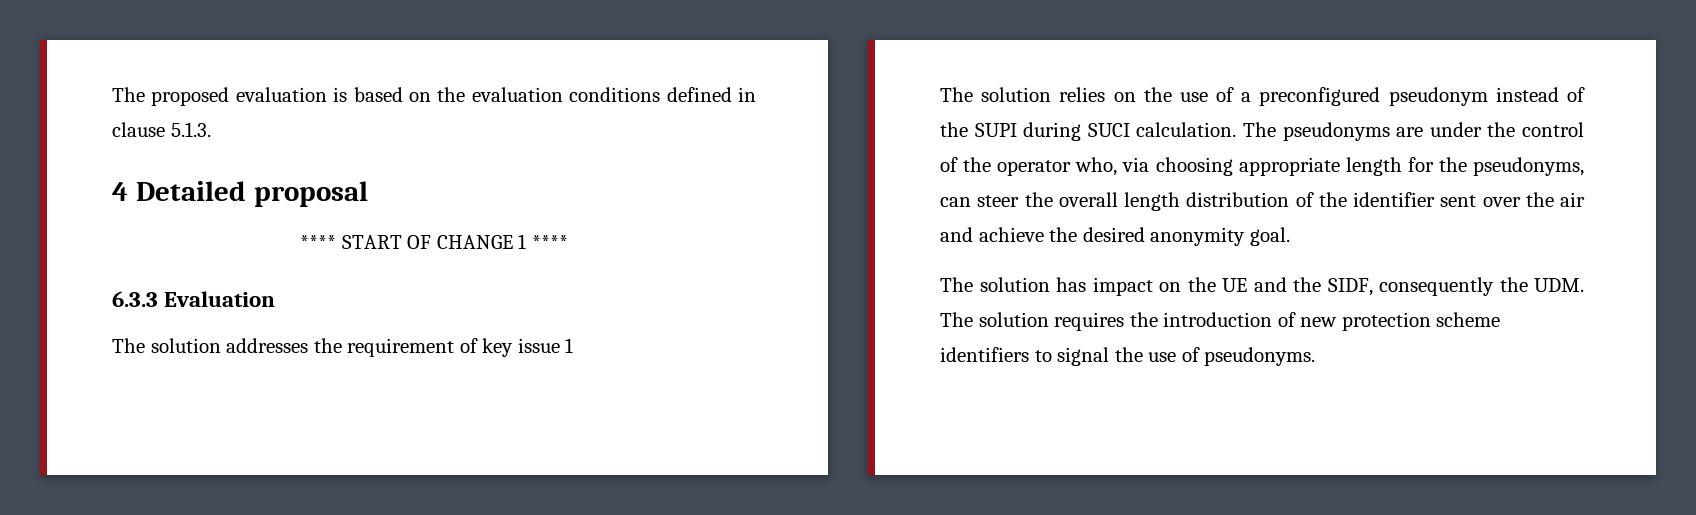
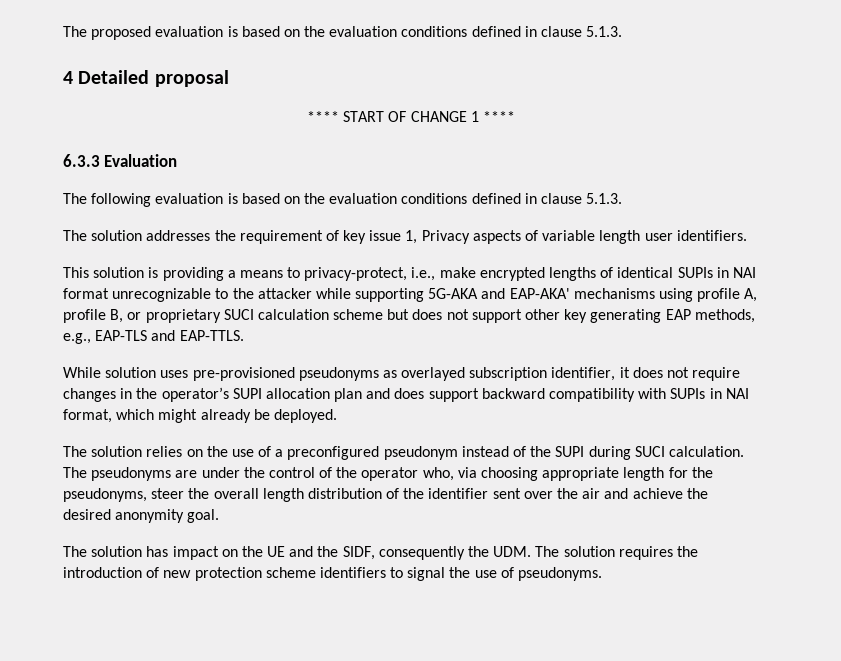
+ The following evaluation is based on the evaluation conditions defined in clause 5.1.3.
- The solution addresses the requirement of key issue 1
+ The solution addresses the requirement of key issue 1, Privacy aspects of variable length user identifiers.
+ This solution is providing a means to privacy-protect, i.e., make encrypted lengths of identical SUPIs in NAI format unrecognizable to the attacker while supporting 5G-AKA and EAP-AKA' mechanisms using profile A, profile B, or proprietary SUCI calculation scheme but does not support other key generating EAP methods, e.g., EAP-TLS and EAP-TTLS.
+ While solution uses pre-provisioned pseudonyms as overlayed subscription identifier, it does not require changes in the operator’s SUPI allocation plan and does support backward compatibility with SUPIs in NAI format, which might already be deployed.
- The pseudonyms are under the control of the operator who, via choosing appropriate length for the pseudonyms, can steer the overall length distribution of the identifier sent over the air and achieve the desired anonymity goal.
+ The pseudonyms are under the control of the operator who, via choosing appropriate length for the pseudonyms, steer the overall length distribution of the identifier sent over the air and achieve the desired anonymity goal.

